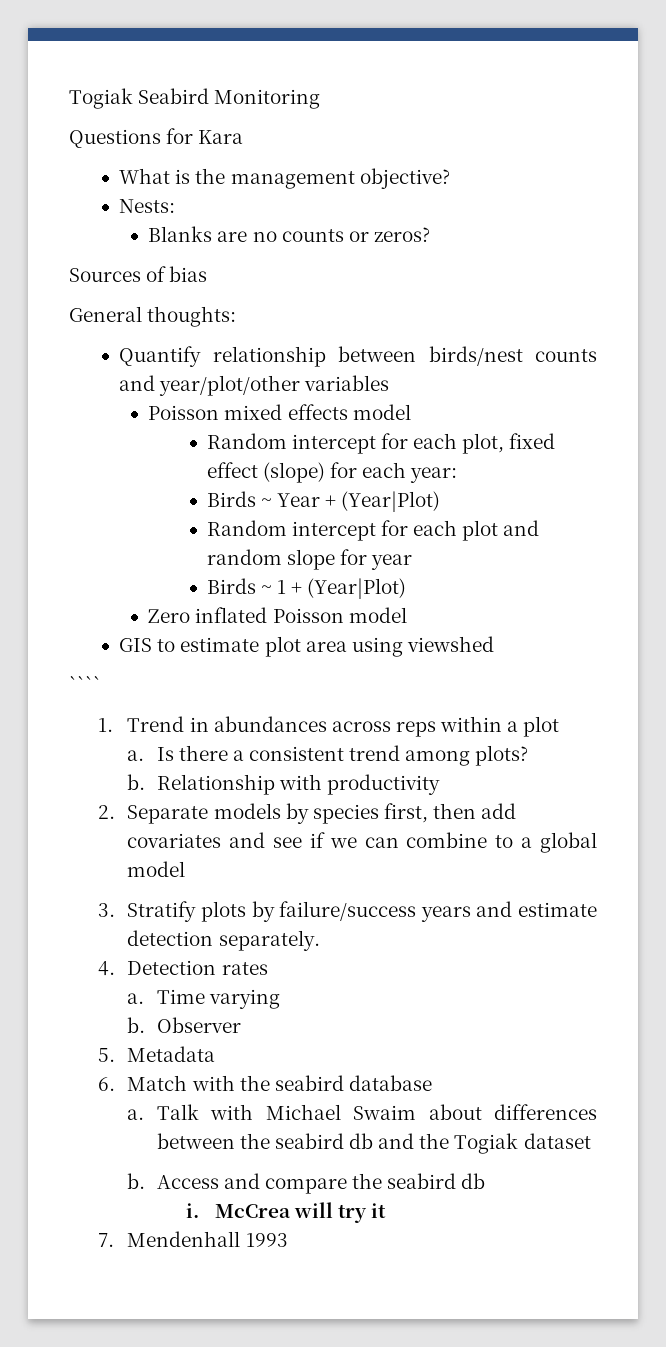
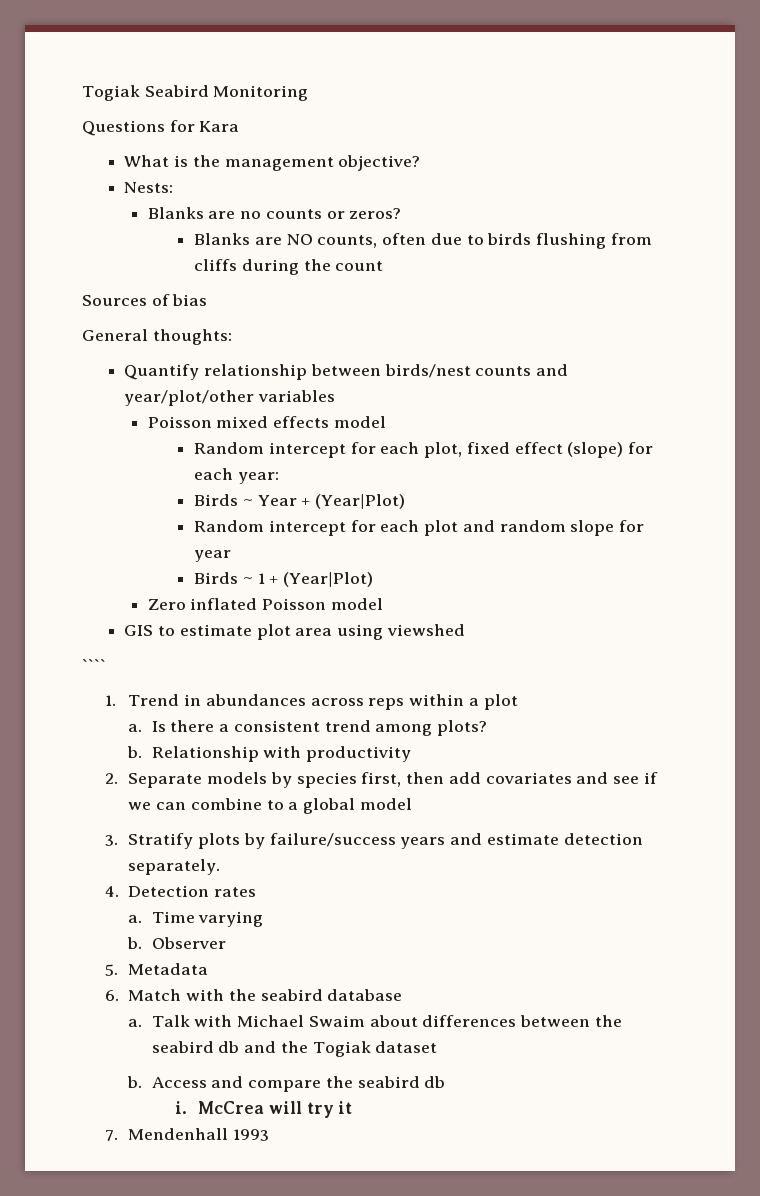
+ Blanks are NO counts, often due to birds flushing from cliffs during the count

